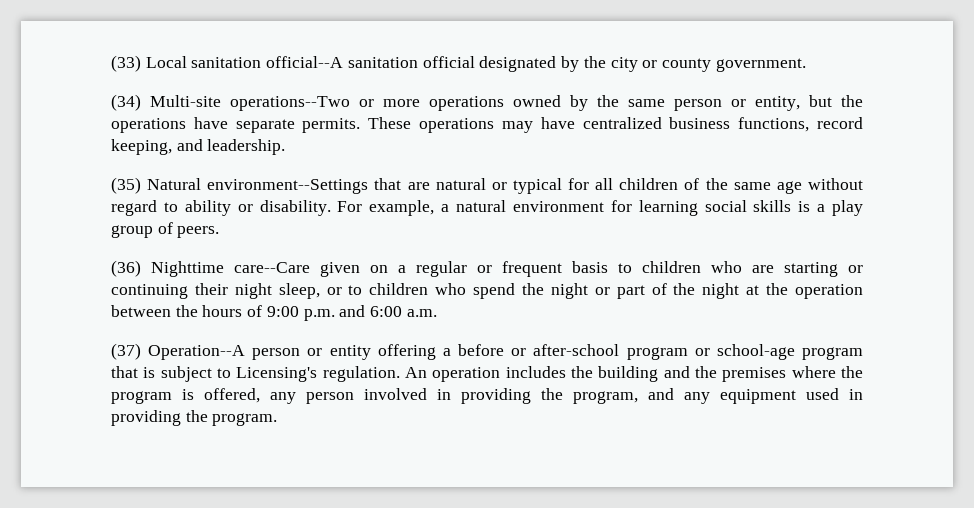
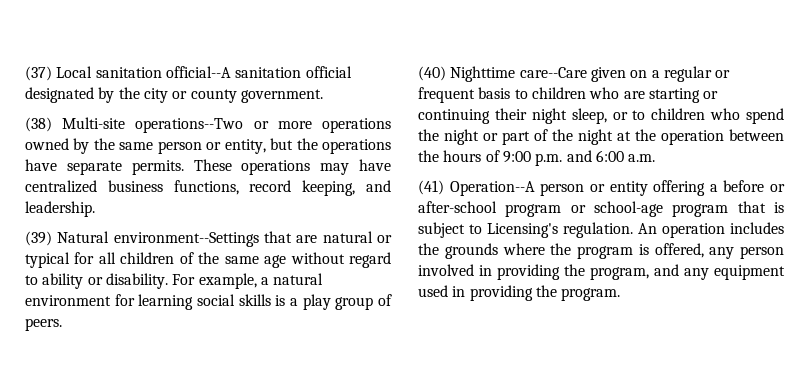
- (33) Local sanitation official--A sanitation official designated by the city or county government.
+ (37) Local sanitation official--A sanitation official designated by the city or county government.
- (34) Multi-site operations--Two or more operations owned by the same person or entity, but the operations have separate permits.
+ (38) Multi-site operations--Two or more operations owned by the same person or entity, but the operations have separate permits.
- (35) Natural environment--Settings that are natural or typical for all children of the same age without regard to ability or disability.
+ (39) Natural environment--Settings that are natural or typical for all children of the same age without regard to ability or disability.
- (36) Nighttime care--Care given on a regular or frequent basis to children who are starting or continuing their night sleep, or to children who spend the night or part of the night at the operation between the hours of 9:00 p.m. and 6:00 a.m.
+ (40) Nighttime care--Care given on a regular or frequent basis to children who are starting or continuing their night sleep, or to children who spend the night or part of the night at the operation between the hours of 9:00 p.m. and 6:00 a.m.
- (37) Operation--A person or entity offering a before or after-school program or school-age program that is subject to Licensing's regulation.
+ (41) Operation--A person or entity offering a before or after-school program or school-age program that is subject to Licensing's regulation.
- An operation includes the building and the premises where the program is offered, any person involved in providing the program, and any equipment used in providing the program.
+ An operation includes the grounds where the program is offered, any person involved in providing the program, and any equipment used in providing the program.

